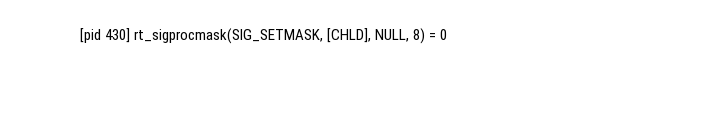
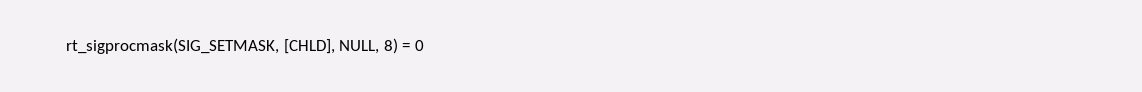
- [pid 430] rt_sigprocmask(SIG_SETMASK, [CHLD], NULL, 8) = 0
+ rt_sigprocmask(SIG_SETMASK, [CHLD], NULL, 8) = 0

